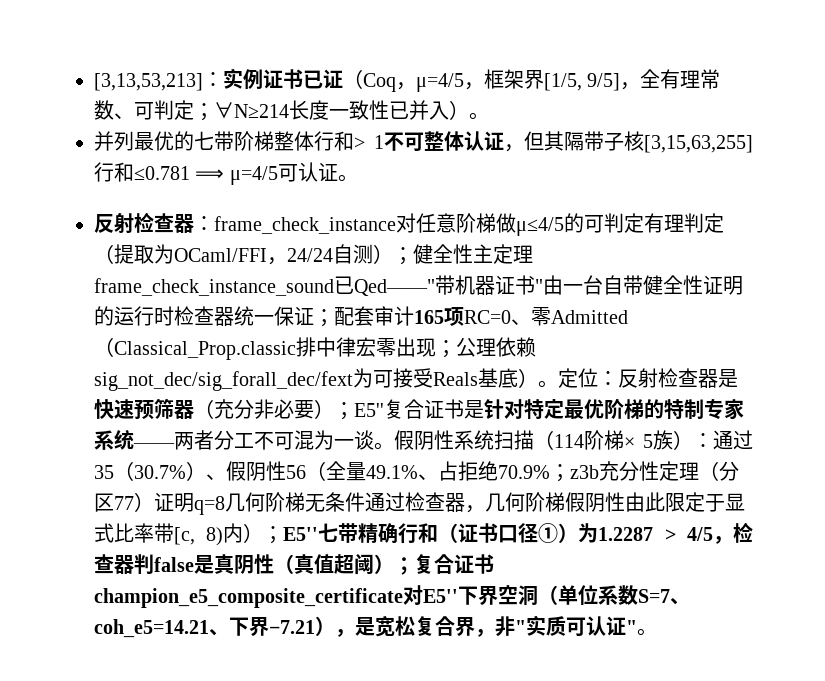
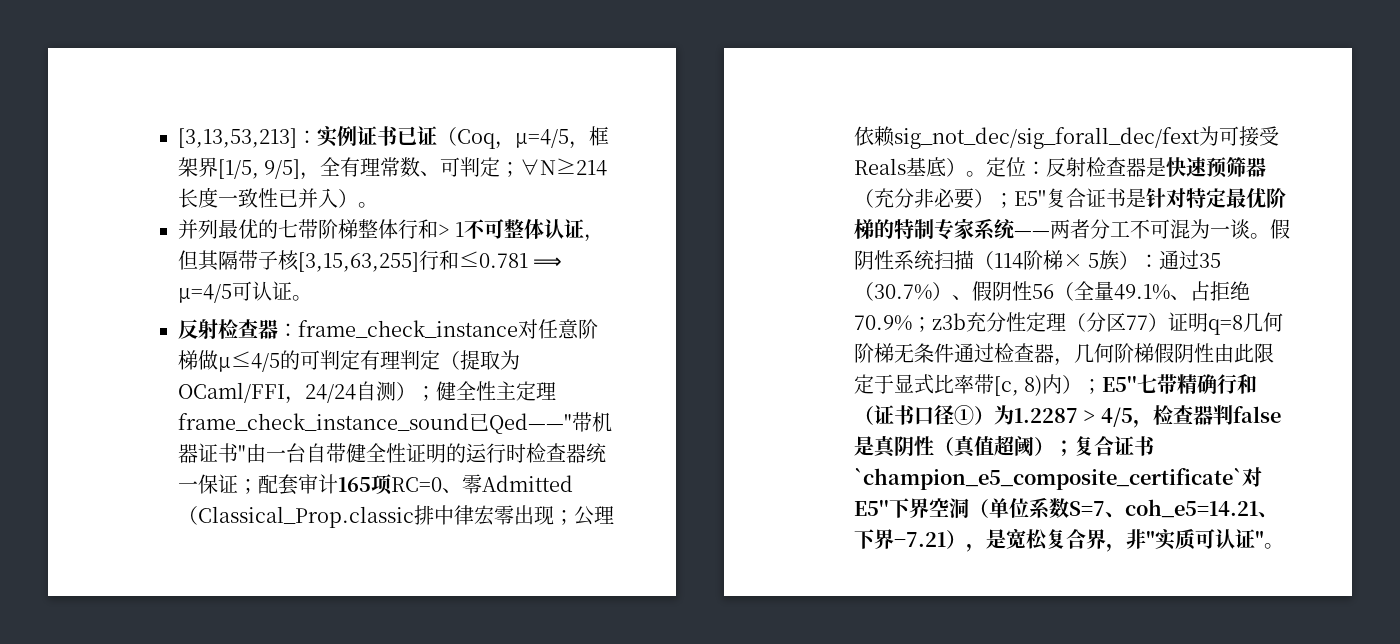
- 复合证书champion_e5_composite_certificate对E5''下界空洞（单位系数S=7、coh_e5=14.21、下界−7.21），是宽松复合界，非"实质可认证"。
+ 复合证书`champion_e5_composite_certificate`对E5''下界空洞（单位系数S=7、coh_e5=14.21、下界−7.21），是宽松复合界，非"实质可认证"。

